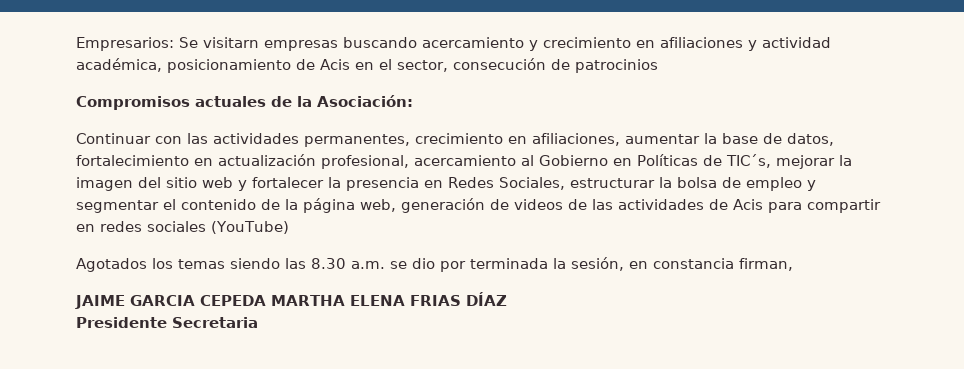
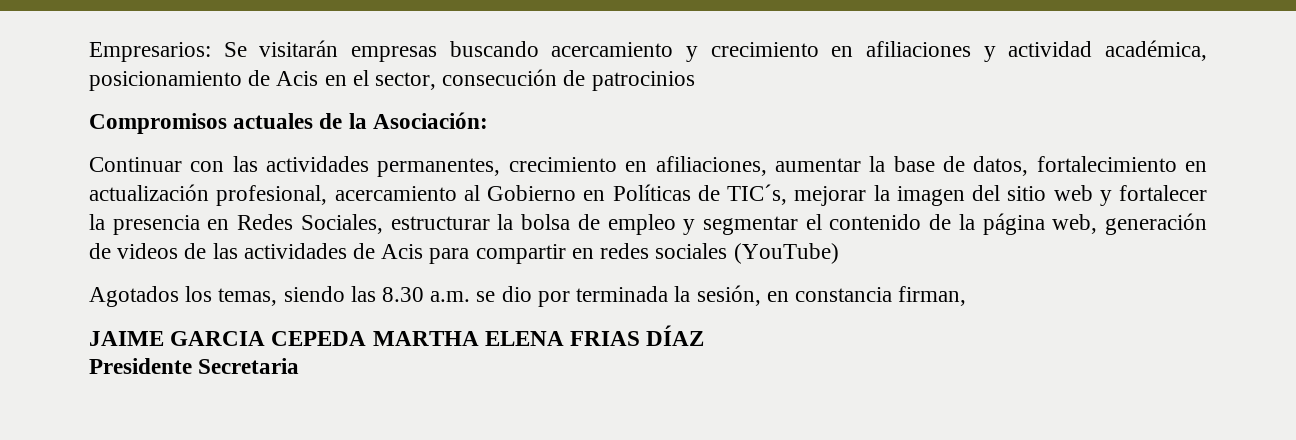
- Empresarios: Se visitarn empresas buscando acercamiento y crecimiento en afiliaciones y actividad académica, posicionamiento de Acis en el sector, consecución de patrocinios
+ Empresarios: Se visitarán empresas buscando acercamiento y crecimiento en afiliaciones y actividad académica, posicionamiento de Acis en el sector, consecución de patrocinios
- Agotados los temas siendo las 8.30 a.m. se dio por terminada la sesión, en constancia firman,
+ Agotados los temas, siendo las 8.30 a.m. se dio por terminada la sesión, en constancia firman,

